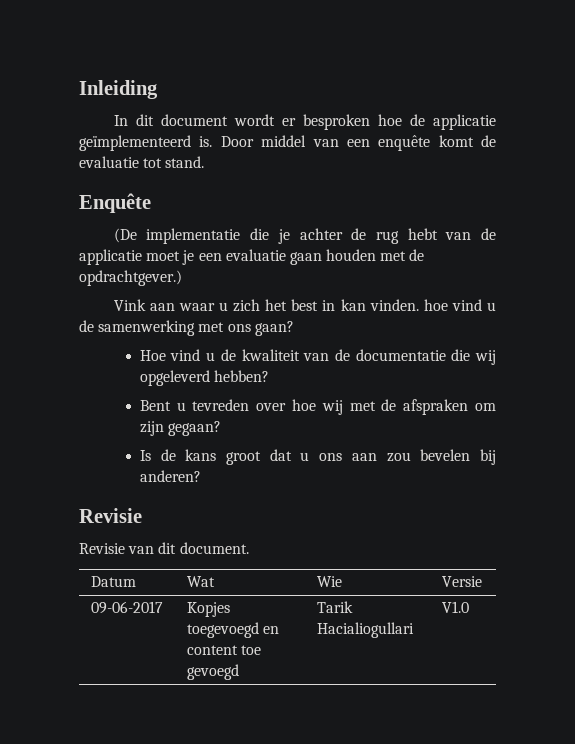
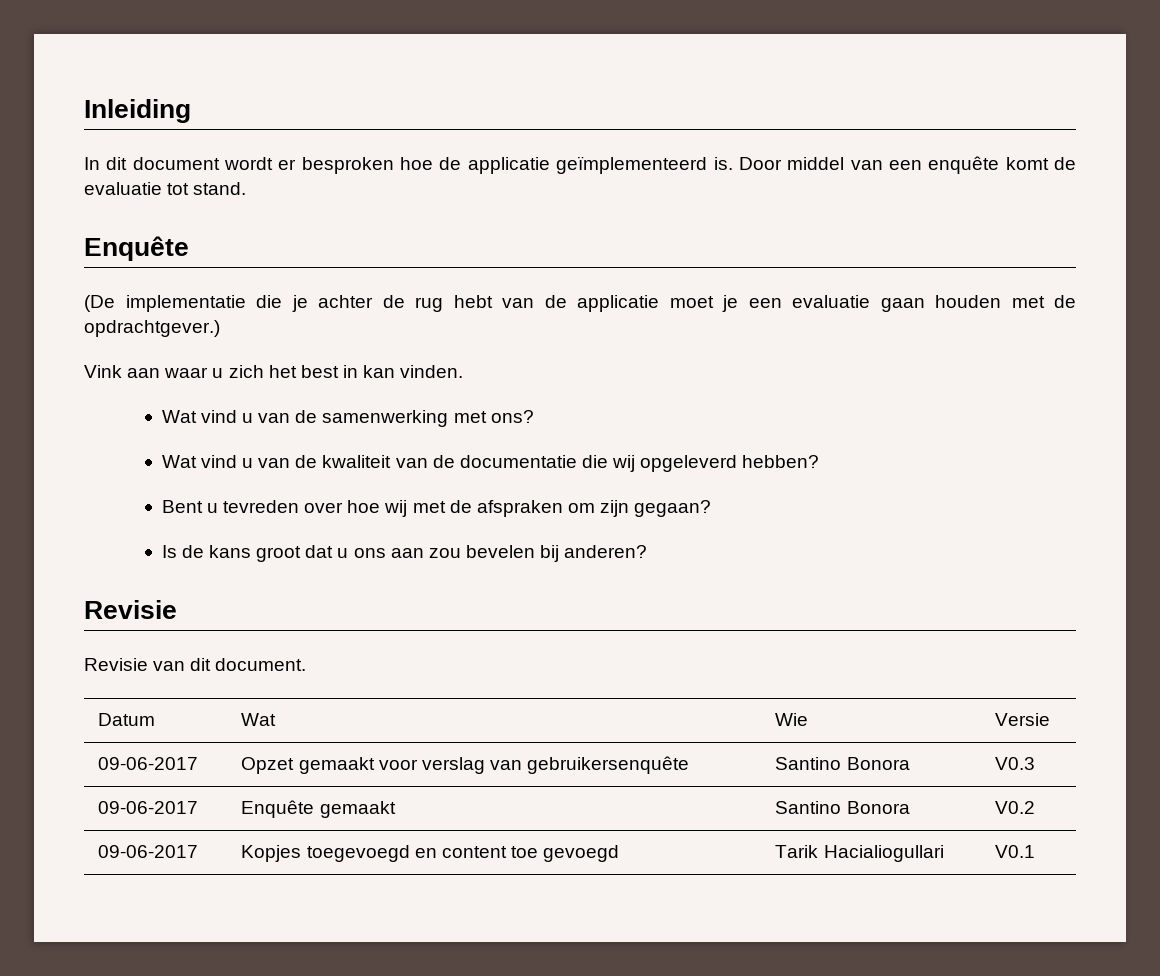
- Vink aan waar u zich het best in kan vinden. hoe vind u de samenwerking met ons gaan?
- Hoe vind u de kwaliteit van de documentatie die wij opgeleverd hebben?
+ Vink aan waar u zich het best in kan vinden.
+ Wat vind u van de samenwerking met ons?
+ Wat vind u van de kwaliteit van de documentatie die wij opgeleverd hebben?
+ 09-06-2017 | Opzet gemaakt voor verslag van gebruikersenquête | Santino Bonora | V0.3
+ 09-06-2017 | Enquête gemaakt | Santino Bonora | V0.2
- 09-06-2017 | Kopjes toegevoegd en content toe gevoegd | Tarik Hacialiogullari | V1.0
+ 09-06-2017 | Kopjes toegevoegd en content toe gevoegd | Tarik Hacialiogullari | V0.1

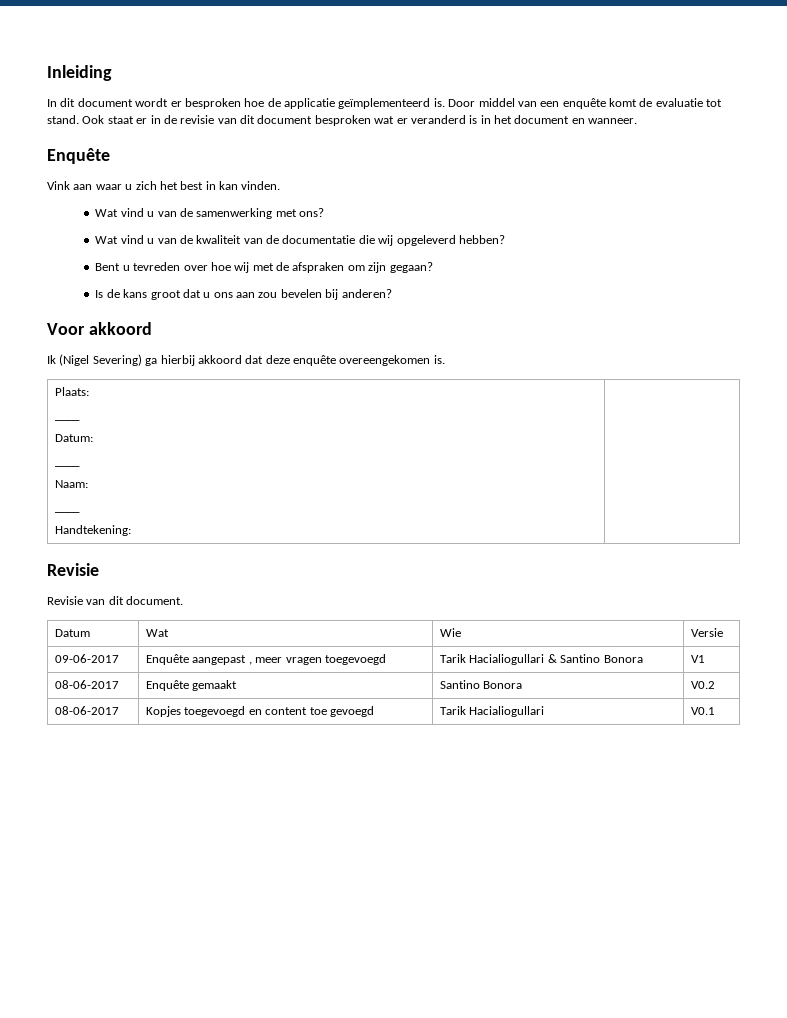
- Door middel van een enquête komt de evaluatie tot stand.
+ Door middel van een enquête komt de evaluatie tot stand. Ook staat er in de revisie van dit document besproken wat er veranderd is in het document en wanneer.
  Enquête
- (De implementatie die je achter de rug hebt van de applicatie moet je een evaluatie gaan houden met de opdrachtgever.)
+ Voor akkoord
+ Ik (Nigel Severing) ga hierbij akkoord dat deze enquête overeengekomen is.
+ Plaats:
+ ____
+ Datum:
+ ____
+ Naam:
+ ____
+ Handtekening: |
- 09-06-2017 | Opzet gemaakt voor verslag van gebruikersenquête | Santino Bonora | V0.3
- 09-06-2017 | Enquête gemaakt | Santino Bonora | V0.2
+ 09-06-2017 | Enquête aangepast , meer vragen toegevoegd | Tarik Hacialiogullari & Santino Bonora | V1
+ 08-06-2017 | Enquête gemaakt | Santino Bonora | V0.2
- 09-06-2017 | Kopjes toegevoegd en content toe gevoegd | Tarik Hacialiogullari | V0.1
+ 08-06-2017 | Kopjes toegevoegd en content toe gevoegd | Tarik Hacialiogullari | V0.1

